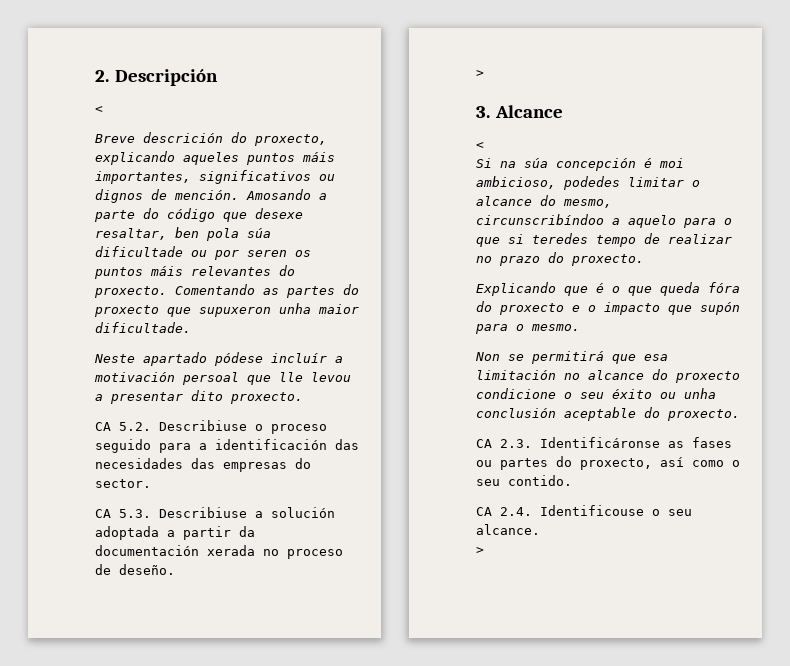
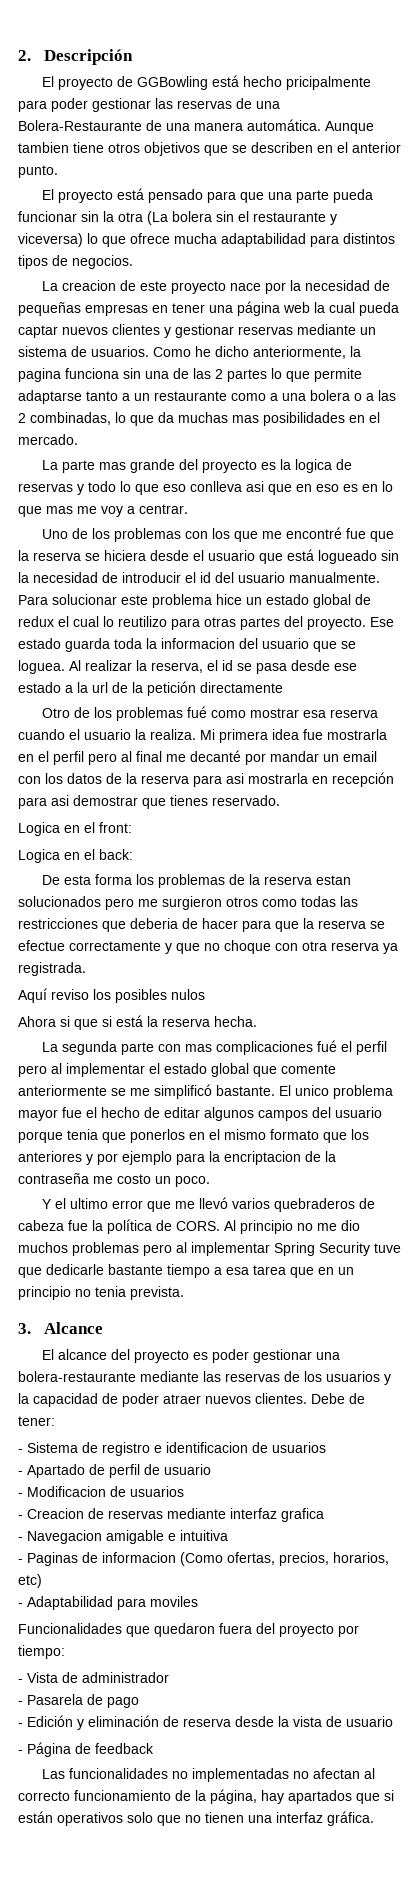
  2. Descripción
- <
- Breve descrición do proxecto, explicando aqueles puntos máis importantes, significativos ou dignos de mención. Amosando a parte do código que desexe resaltar, ben pola súa dificultade ou por seren os puntos máis relevantes do proxecto. Comentando as partes do proxecto que supuxeron unha maior dificultade.
- Neste apartado pódese incluír a motivación persoal que lle levou a presentar dito proxecto.
- CA 5.2. Describiuse o proceso seguido para a identificación das necesidades das empresas do sector.
- CA 5.3. Describiuse a solución adoptada a partir da documentación xerada no proceso de deseño.
- >
+ El proyecto de GGBowling está hecho pricipalmente para poder gestionar las reservas de una Bolera-Restaurante de una manera automática. Aunque tambien tiene otros objetivos que se describen en el anterior punto.
+ El proyecto está pensado para que una parte pueda funcionar sin la otra (La bolera sin el restaurante y viceversa) lo que ofrece mucha adaptabilidad para distintos tipos de negocios.
+ La creacion de este proyecto nace por la necesidad de pequeñas empresas en tener una página web la cual pueda captar nuevos clientes y gestionar reservas mediante un sistema de usuarios. Como he dicho anteriormente, la pagina funciona sin una de las 2 partes lo que permite adaptarse tanto a un restaurante como a una bolera o a las 2 combinadas, lo que da muchas mas posibilidades en el mercado.
+ La parte mas grande del proyecto es la logica de reservas y todo lo que eso conlleva asi que en eso es en lo que mas me voy a centrar.
+ Uno de los problemas con los que me encontré fue que la reserva se hiciera desde el usuario que está logueado sin la necesidad de introducir el id del usuario manualmente. Para solucionar este problema hice un estado global de redux el cual lo reutilizo para otras partes del proyecto. Ese estado guarda toda la informacion del usuario que se loguea. Al realizar la reserva, el id se pasa desde ese estado a la url de la petición directamente
+ Otro de los problemas fué como mostrar esa reserva cuando el usuario la realiza. Mi primera idea fue mostrarla en el perfil pero al final me decanté por mandar un email con los datos de la reserva para asi mostrarla en recepción para asi demostrar que tienes reservado.
+ Logica en el front:
+ Logica en el back:
+ De esta forma los problemas de la reserva estan solucionados pero me surgieron otros como todas las restricciones que deberia de hacer para que la reserva se efectue correctamente y que no choque con otra reserva ya registrada.
+ Aquí reviso los posibles nulos
+ Ahora si que si está la reserva hecha.
+ La segunda parte con mas complicaciones fué el perfil pero al implementar el estado global que comente anteriormente se me simplificó bastante. El unico problema mayor fue el hecho de editar algunos campos del usuario porque tenia que ponerlos en el mismo formato que los anteriores y por ejemplo para la encriptacion de la contraseña me costo un poco.
+ Y el ultimo error que me llevó varios quebraderos de cabeza fue la política de CORS. Al principio no me dio muchos problemas pero al implementar Spring Security tuve que dedicarle bastante tiempo a esa tarea que en un principio no tenia prevista.
  3. Alcance
- <
- Si na súa concepción é moi ambicioso, podedes limitar o alcance do mesmo, circunscribíndoo a aquelo para o que si teredes tempo de realizar no prazo do proxecto.
- Explicando que é o que queda fóra do proxecto e o impacto que supón para o mesmo.
- Non se permitirá que esa limitación no alcance do proxecto condicione o seu éxito ou unha conclusión aceptable do proxecto.
- CA 2.3. Identificáronse as fases ou partes do proxecto, así como o seu contido.
- CA 2.4. Identificouse o seu alcance.
- >
+ El alcance del proyecto es poder gestionar una bolera-restaurante mediante las reservas de los usuarios y la capacidad de poder atraer nuevos clientes. Debe de tener:
+ - Sistema de registro e identificacion de usuarios
+ - Apartado de perfil de usuario
+ - Modificacion de usuarios
+ - Creacion de reservas mediante interfaz grafica
+ - Navegacion amigable e intuitiva
+ - Paginas de informacion (Como ofertas, precios, horarios, etc)
+ - Adaptabilidad para moviles
+ Funcionalidades que quedaron fuera del proyecto por tiempo:
+ - Vista de administrador
+ - Pasarela de pago
+ - Edición y eliminación de reserva desde la vista de usuario
+ - Página de feedback
+ Las funcionalidades no implementadas no afectan al correcto funcionamiento de la página, hay apartados que si están operativos solo que no tienen una interfaz gráfica.

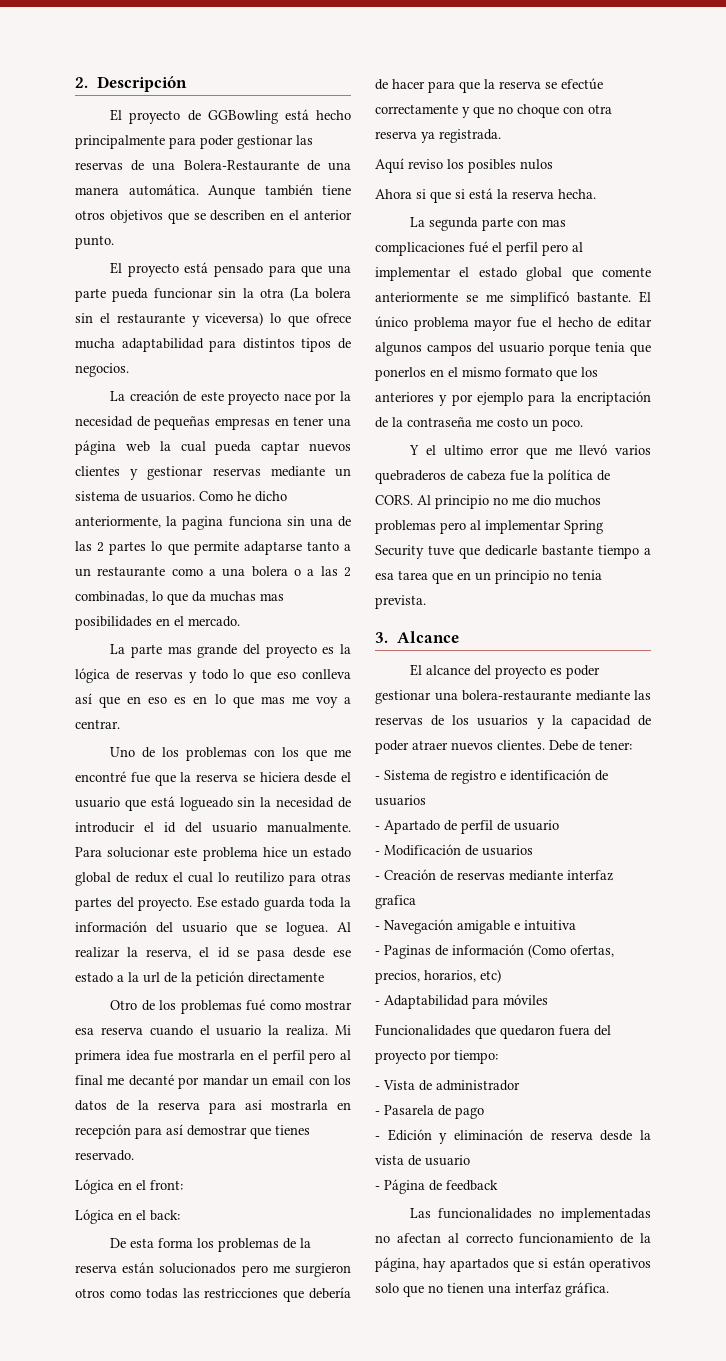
- El proyecto de GGBowling está hecho pricipalmente para poder gestionar las reservas de una Bolera-Restaurante de una manera automática.
+ El proyecto de GGBowling está hecho principalmente para poder gestionar las reservas de una Bolera-Restaurante de una manera automática.
- Aunque tambien tiene otros objetivos que se describen en el anterior punto.
+ Aunque también tiene otros objetivos que se describen en el anterior punto.
- La creacion de este proyecto nace por la necesidad de pequeñas empresas en tener una página web la cual pueda captar nuevos clientes y gestionar reservas mediante un sistema de usuarios.
+ La creación de este proyecto nace por la necesidad de pequeñas empresas en tener una página web la cual pueda captar nuevos clientes y gestionar reservas mediante un sistema de usuarios.
- La parte mas grande del proyecto es la logica de reservas y todo lo que eso conlleva asi que en eso es en lo que mas me voy a centrar.
+ La parte mas grande del proyecto es la lógica de reservas y todo lo que eso conlleva así que en eso es en lo que mas me voy a centrar.
- Ese estado guarda toda la informacion del usuario que se loguea.
+ Ese estado guarda toda la información del usuario que se loguea.
- Mi primera idea fue mostrarla en el perfil pero al final me decanté por mandar un email con los datos de la reserva para asi mostrarla en recepción para asi demostrar que tienes reservado.
+ Mi primera idea fue mostrarla en el perfil pero al final me decanté por mandar un email con los datos de la reserva para asi mostrarla en recepción para así demostrar que tienes reservado.
- Logica en el front:
+ Lógica en el front:
- Logica en el back:
+ Lógica en el back:
- De esta forma los problemas de la reserva estan solucionados pero me surgieron otros como todas las restricciones que deberia de hacer para que la reserva se efectue correctamente y que no choque con otra reserva ya registrada.
+ De esta forma los problemas de la reserva están solucionados pero me surgieron otros como todas las restricciones que debería de hacer para que la reserva se efectúe correctamente y que no choque con otra reserva ya registrada.
- El unico problema mayor fue el hecho de editar algunos campos del usuario porque tenia que ponerlos en el mismo formato que los anteriores y por ejemplo para la encriptacion de la contraseña me costo un poco.
+ El único problema mayor fue el hecho de editar algunos campos del usuario porque tenia que ponerlos en el mismo formato que los anteriores y por ejemplo para la encriptación de la contraseña me costo un poco.
- - Sistema de registro e identificacion de usuarios
+ - Sistema de registro e identificación de usuarios
- - Modificacion de usuarios
- - Creacion de reservas mediante interfaz grafica
+ - Modificación de usuarios
+ - Creación de reservas mediante interfaz grafica
- - Navegacion amigable e intuitiva
+ - Navegación amigable e intuitiva
- - Paginas de informacion (Como ofertas, precios, horarios, etc)
+ - Paginas de información (Como ofertas, precios, horarios, etc)
- - Adaptabilidad para moviles
+ - Adaptabilidad para móviles

